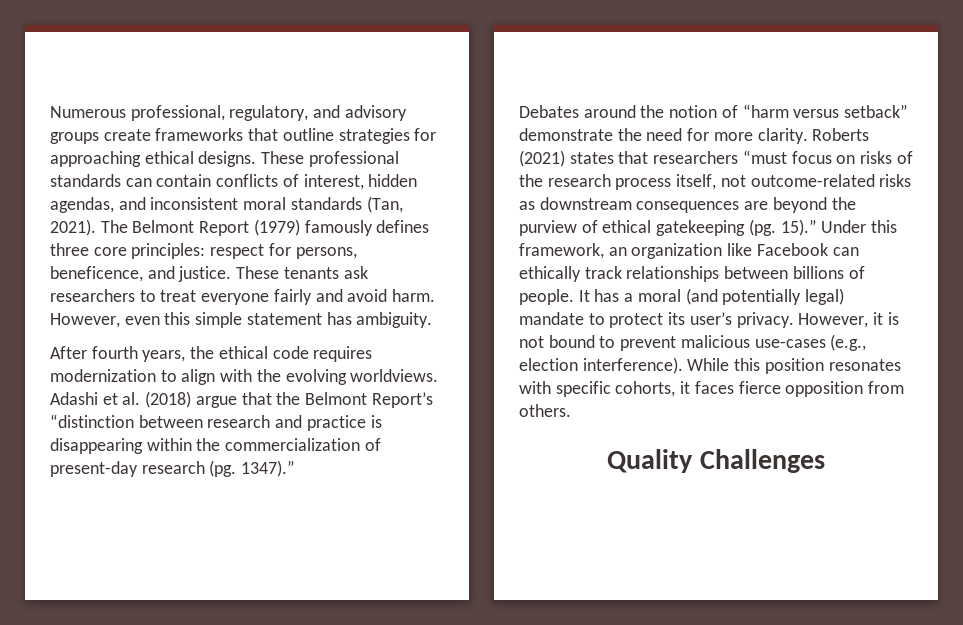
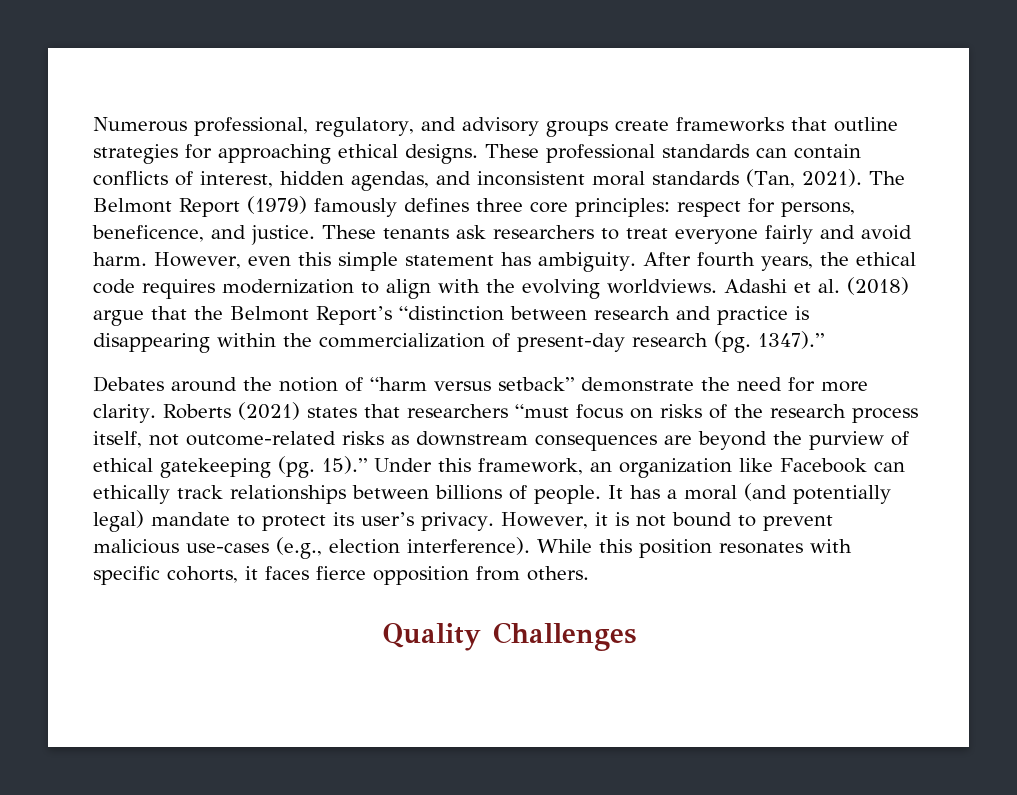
- However, even this simple statement has ambiguity.
- After fourth years, the ethical code requires modernization to align with the evolving worldviews.
+ However, even this simple statement has ambiguity. After fourth years, the ethical code requires modernization to align with the evolving worldviews.

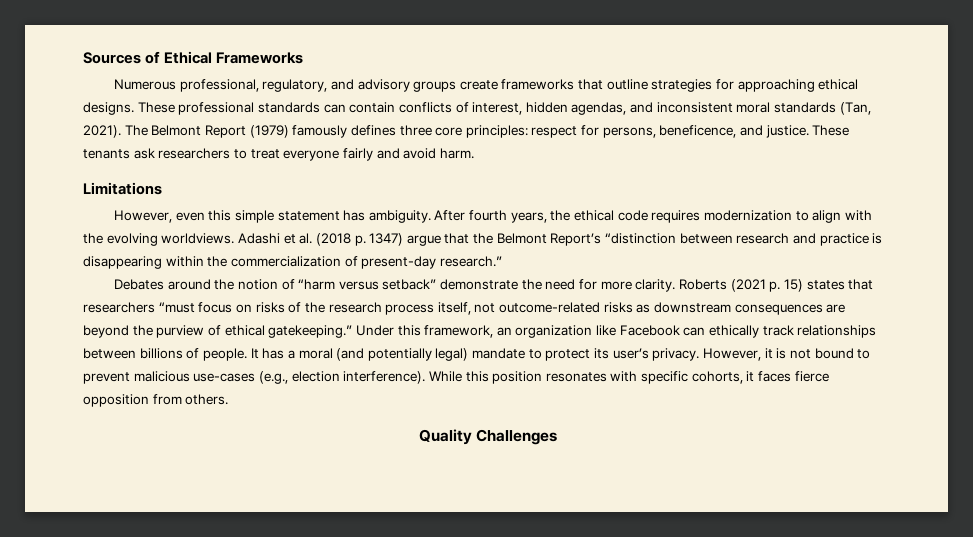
+ Sources of Ethical Frameworks
- These tenants ask researchers to treat everyone fairly and avoid harm. However, even this simple statement has ambiguity.
+ These tenants ask researchers to treat everyone fairly and avoid harm.
+ Limitations
+ However, even this simple statement has ambiguity.
- Adashi et al. (2018) argue that the Belmont Report’s “distinction between research and practice is disappearing within the commercialization of present-day research (pg. 1347).”
+ Adashi et al. (2018 p. 1347) argue that the Belmont Report’s “distinction between research and practice is disappearing within the commercialization of present-day research.”
- Roberts (2021) states that researchers “must focus on risks of the research process itself, not outcome-related risks as downstream consequences are beyond the purview of ethical gatekeeping (pg. 15).”
+ Roberts (2021 p. 15) states that researchers “must focus on risks of the research process itself, not outcome-related risks as downstream consequences are beyond the purview of ethical gatekeeping.”

